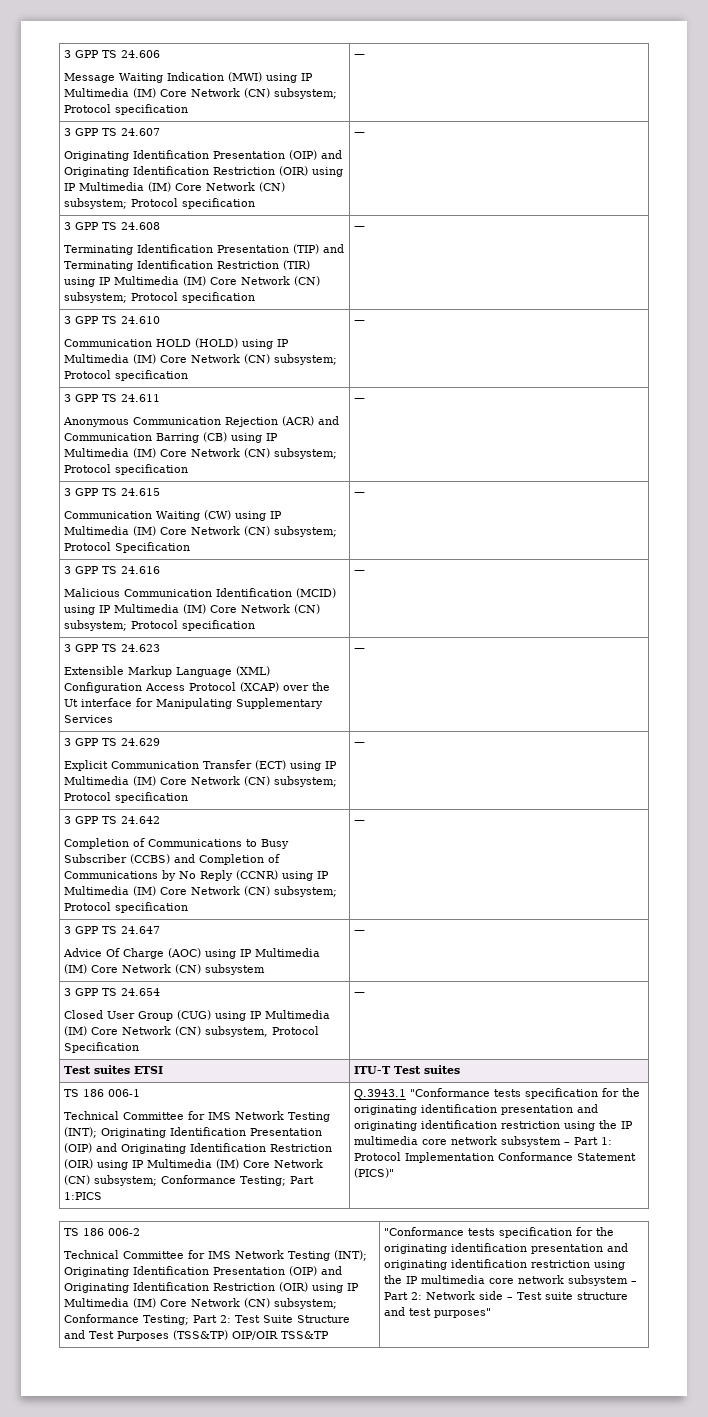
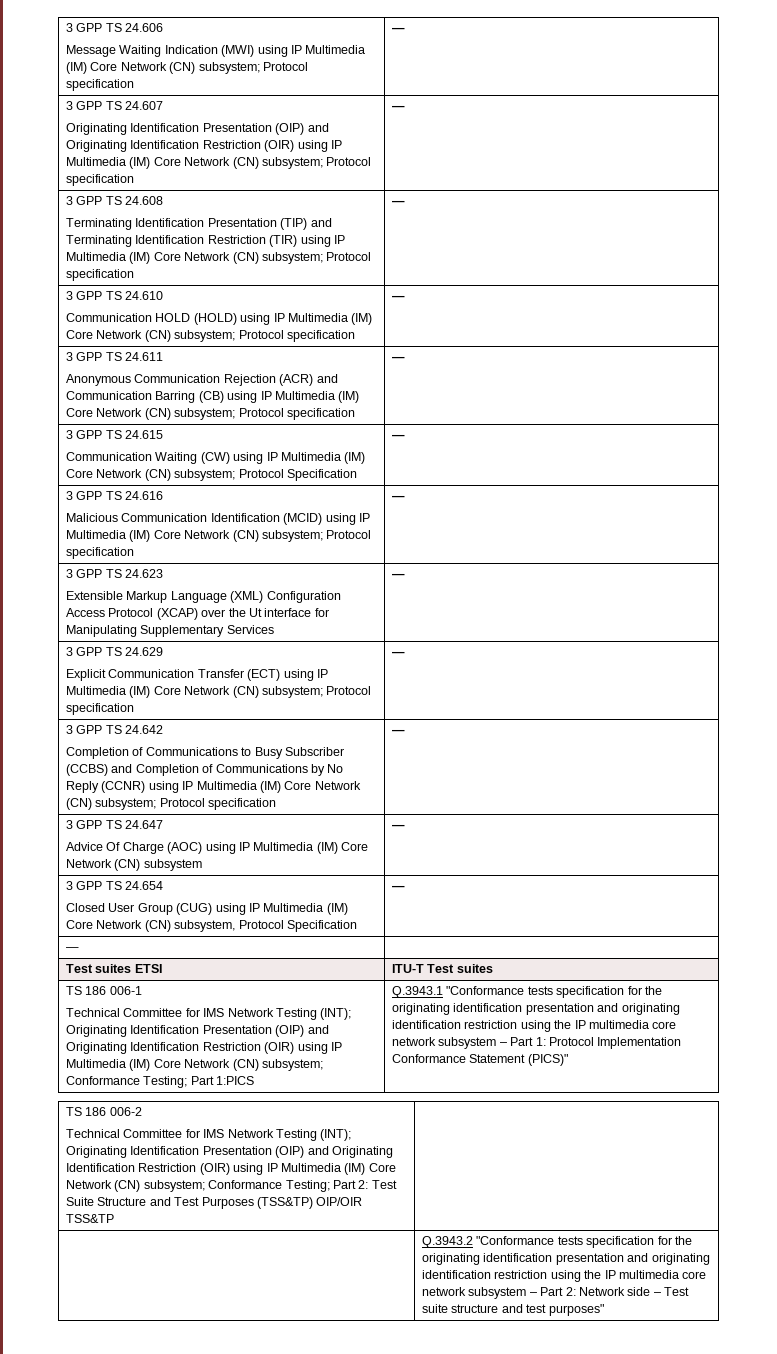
+ — |
- "Conformance tests specification for the originating identification presentation and originating identification restriction using the IP multimedia core network subsystem – Part 2: Network side – Test suite structure and test purposes"
+ | Q.3943.2 "Conformance tests specification for the originating identification presentation and originating identification restriction using the IP multimedia core network subsystem – Part 2: Network side – Test suite structure and test purposes"

